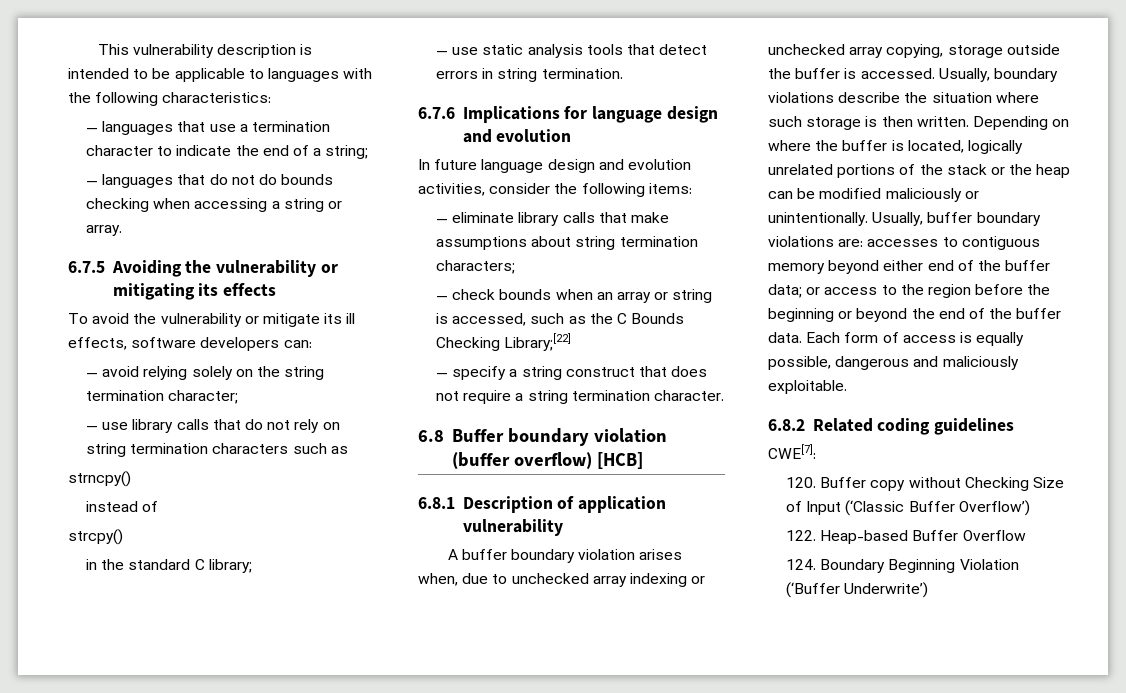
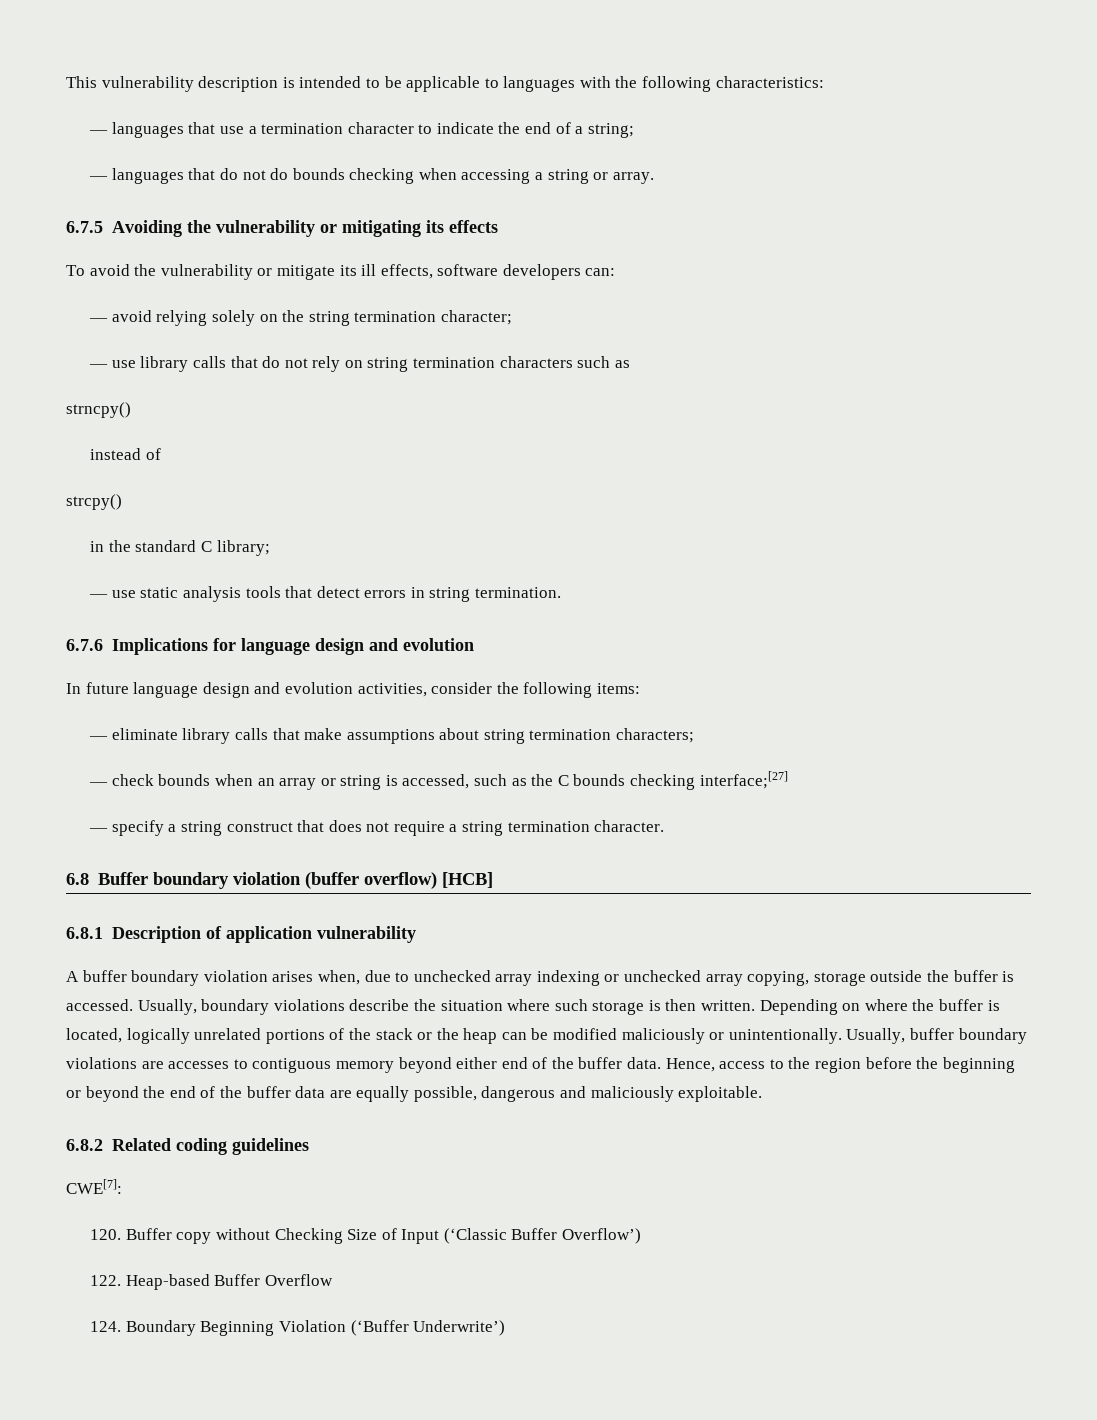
- — check bounds when an array or string is accessed, such as the C Bounds Checking Library;[22]
+ — check bounds when an array or string is accessed, such as the C bounds checking interface;[27]
- Usually, buffer boundary violations are: accesses to contiguous memory beyond either end of the buffer data; or access to the region before the beginning or beyond the end of the buffer data. Each form of access is equally possible, dangerous and maliciously exploitable.
+ Usually, buffer boundary violations are accesses to contiguous memory beyond either end of the buffer data. Hence, access to the region before the beginning or beyond the end of the buffer data are equally possible, dangerous and maliciously exploitable.

